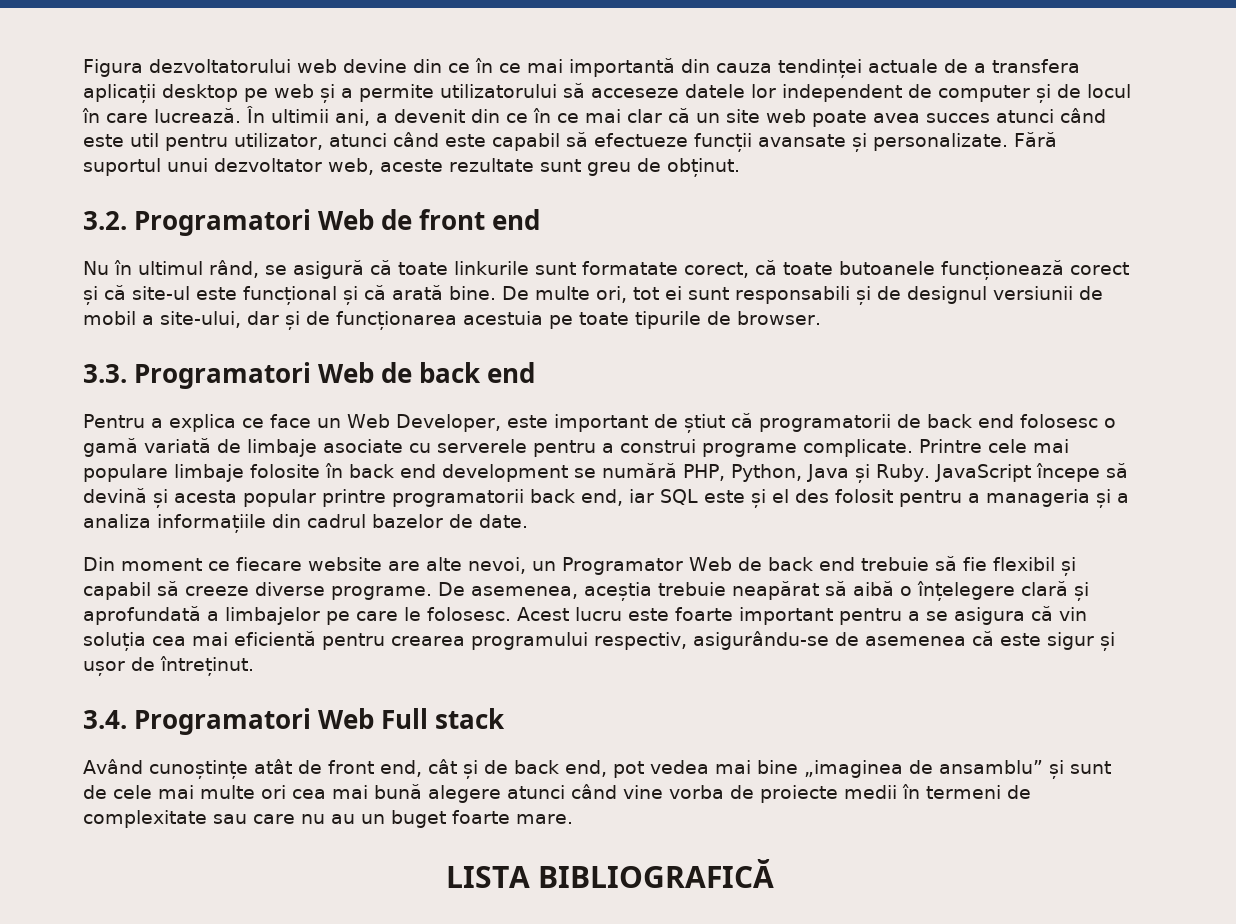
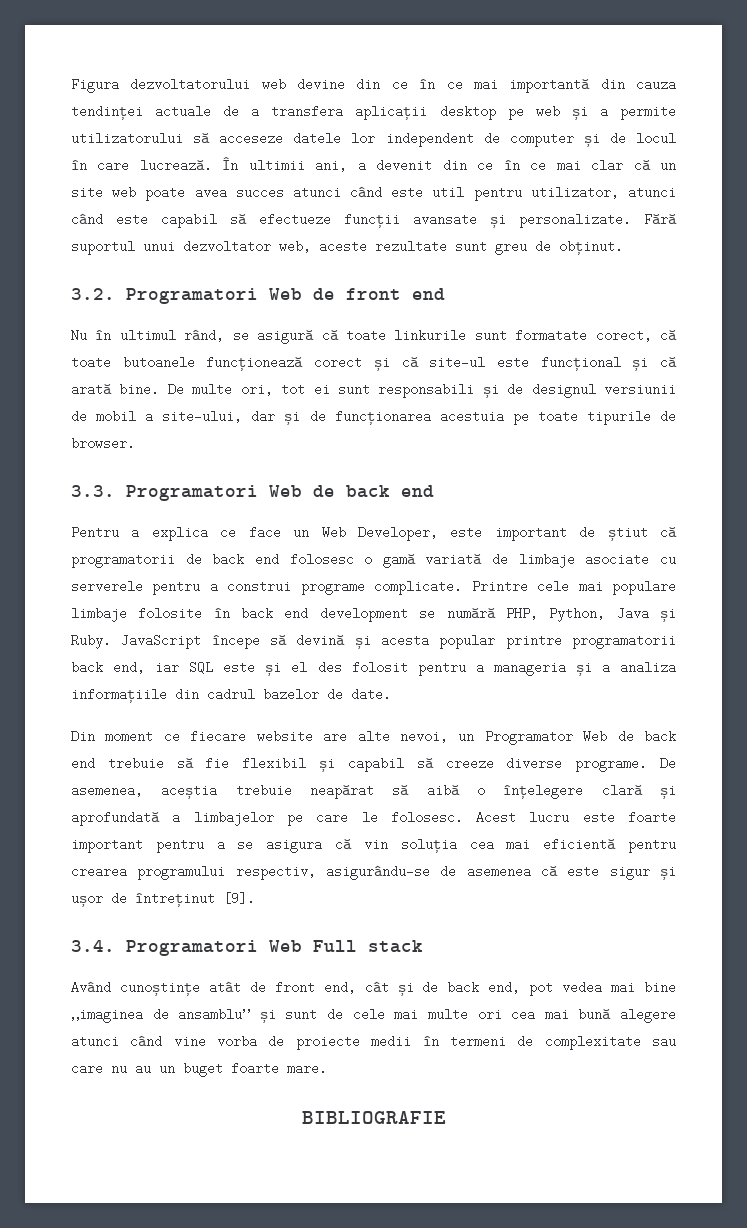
- Acest lucru este foarte important pentru a se asigura că vin soluția cea mai eficientă pentru crearea programului respectiv, asigurându-se de asemenea că este sigur și ușor de întreținut.
+ Acest lucru este foarte important pentru a se asigura că vin soluția cea mai eficientă pentru crearea programului respectiv, asigurându-se de asemenea că este sigur și ușor de întreținut [9].
- LISTA BIBLIOGRAFICĂ
+ BIBLIOGRAFIE

